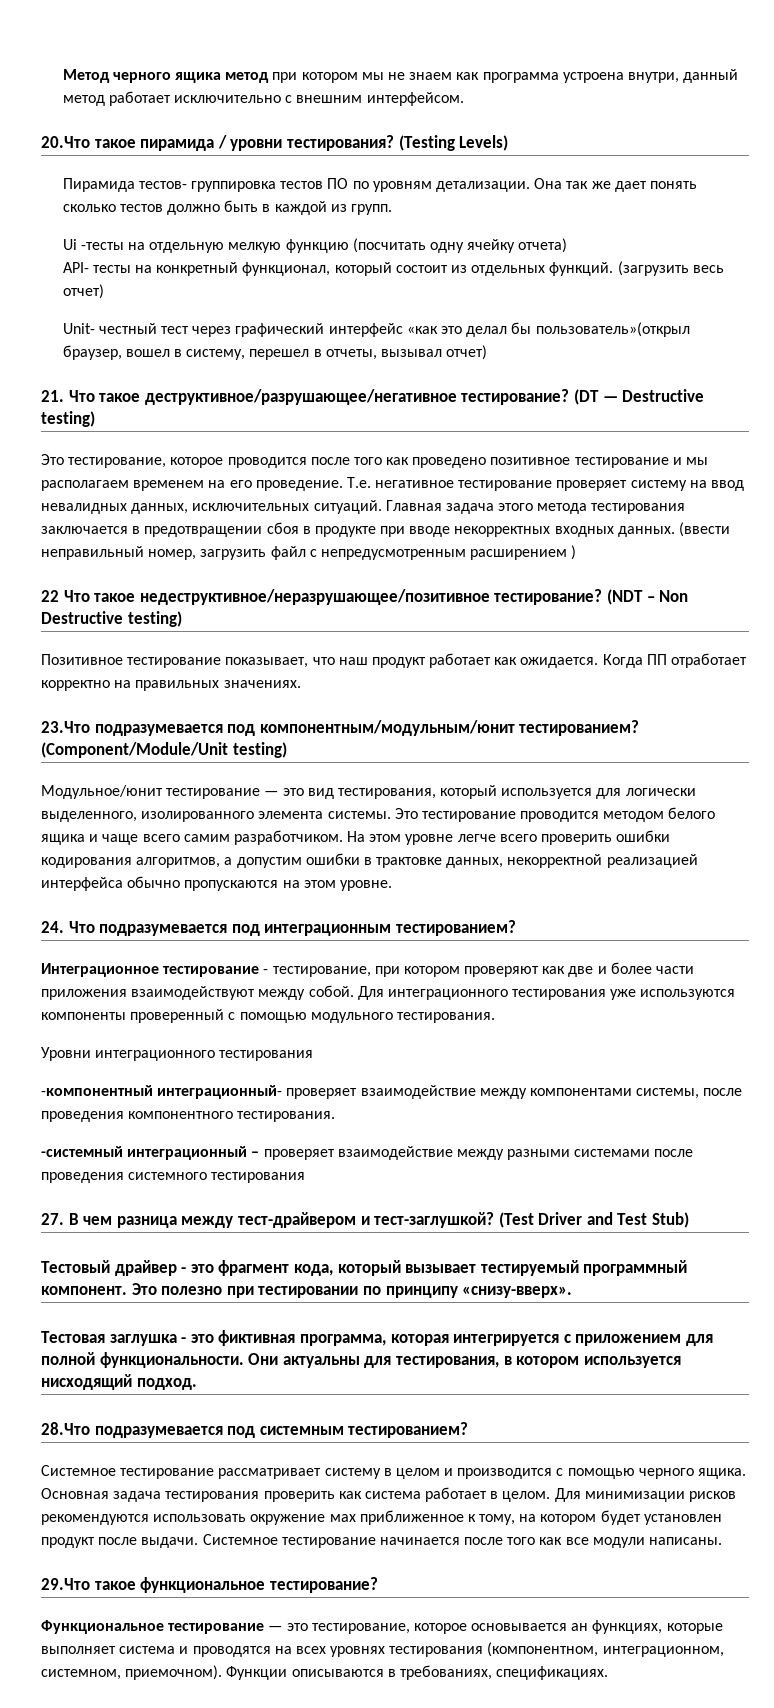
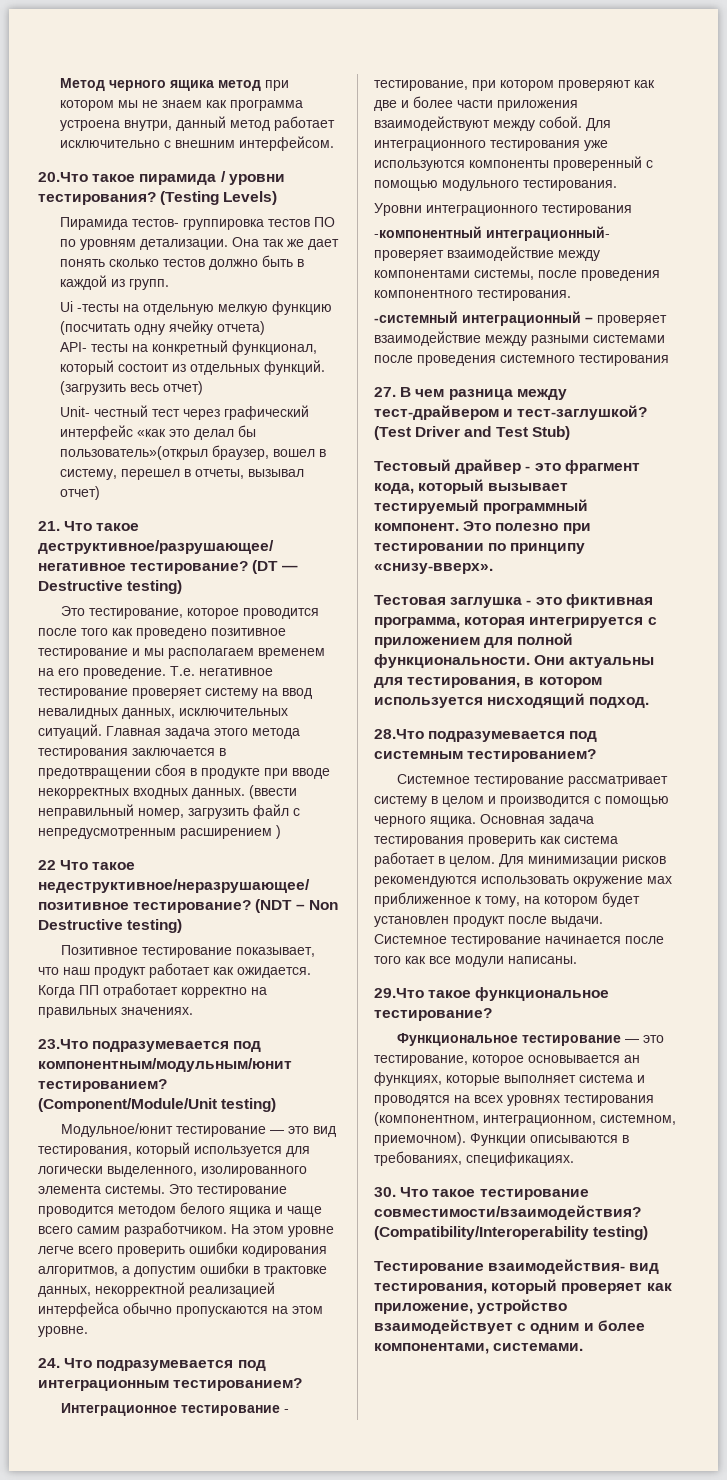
+ 30. Что такое тестирование совместимости/взаимодействия? (Compatibility/Interoperability testing)
+ Тестирование взаимодействия- вид тестирования, который проверяет как приложение, устройство взаимодействует с одним и более компонентами, системами.

